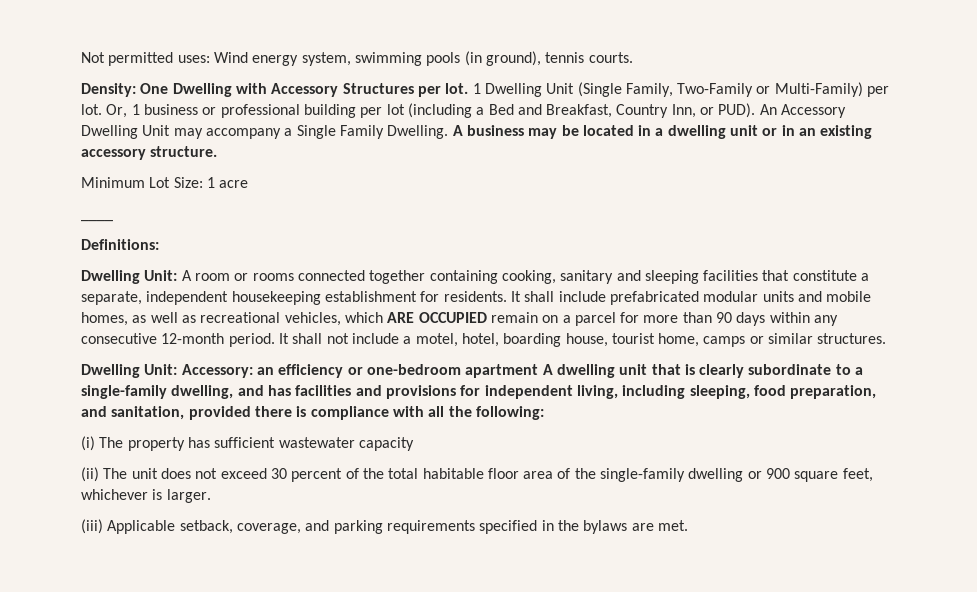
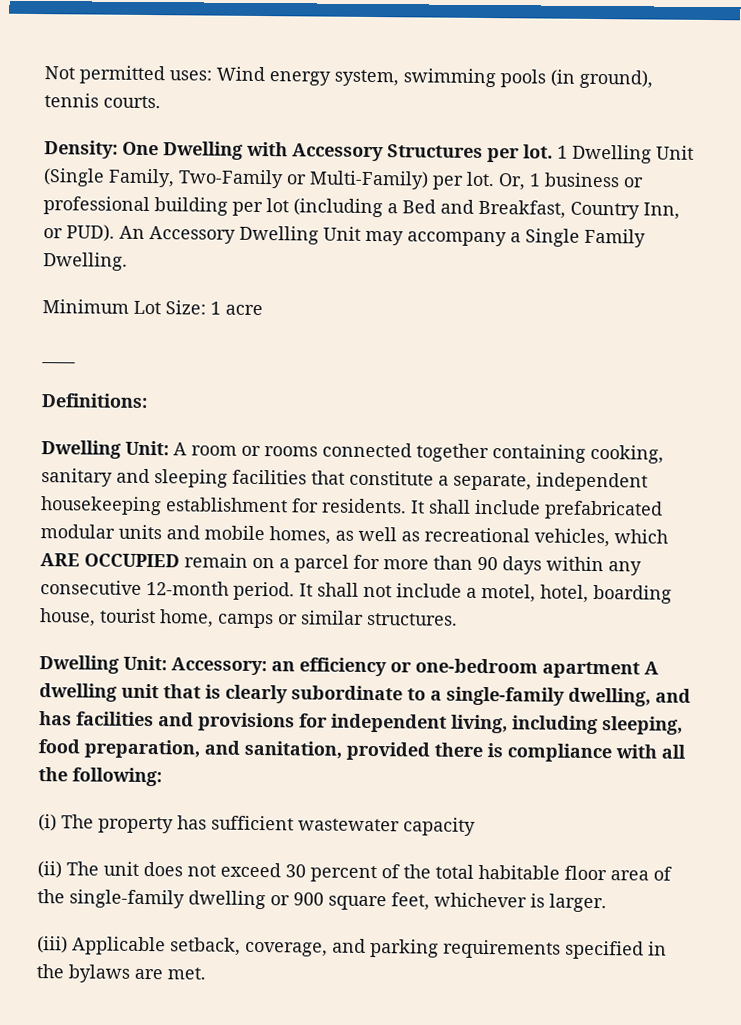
- A business may be located in a dwelling unit or in an existing accessory structure.

